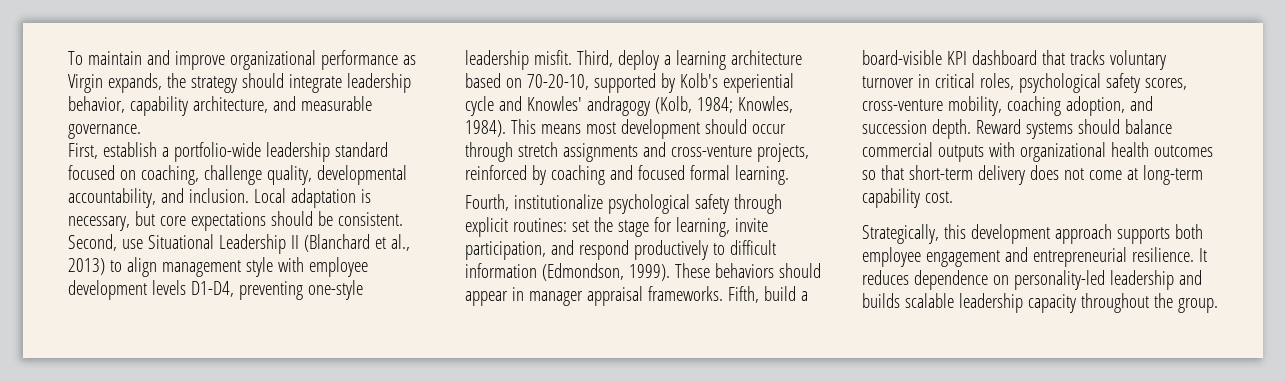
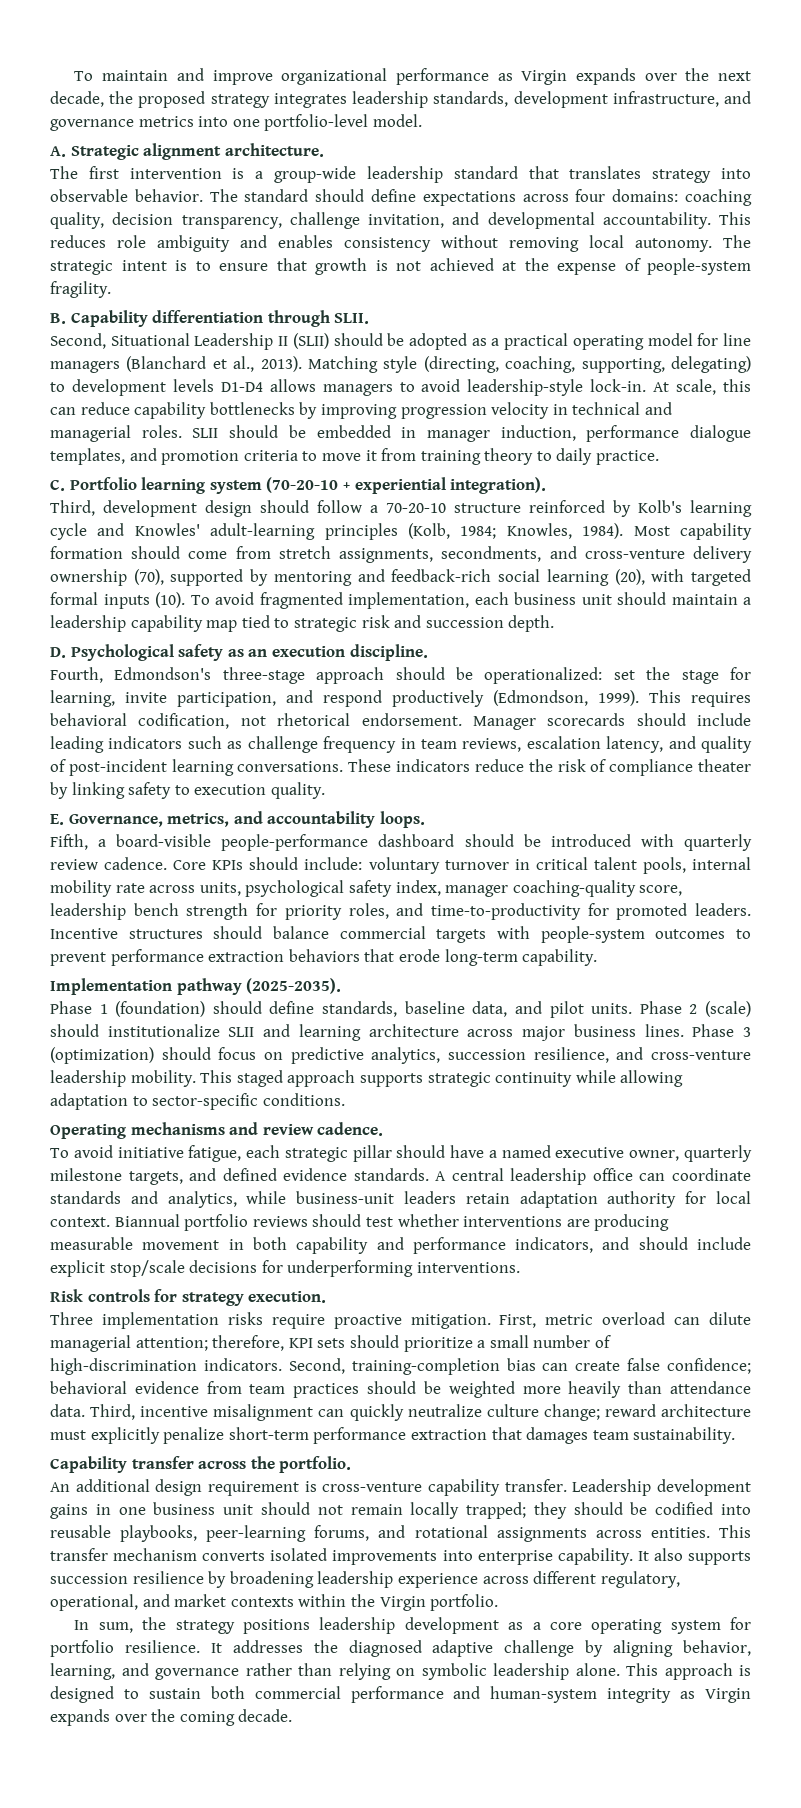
- To maintain and improve organizational performance as Virgin expands, the strategy should integrate leadership behavior, capability architecture, and measurable governance.
- First, establish a portfolio-wide leadership standard focused on coaching, challenge quality, developmental accountability, and inclusion. Local adaptation is necessary, but core expectations should be consistent. Second, use Situational Leadership II (Blanchard et al., 2013) to align management style with employee development levels D1-D4, preventing one-style leadership misfit. Third, deploy a learning architecture based on 70-20-10, supported by Kolb's experiential cycle and Knowles' andragogy (Kolb, 1984; Knowles, 1984).
+ To maintain and improve organizational performance as Virgin expands over the next decade, the proposed strategy integrates leadership standards, development infrastructure, and governance metrics into one portfolio-level model.
+ A. Strategic alignment architecture.
+ The first intervention is a group-wide leadership standard that translates strategy into observable behavior. The standard should define expectations across four domains: coaching quality, decision transparency, challenge invitation, and developmental accountability. This reduces role ambiguity and enables consistency without removing local autonomy. The strategic intent is to ensure that growth is not achieved at the expense of people-system fragility.
+ B. Capability differentiation through SLII.
+ Second, Situational Leadership II (SLII) should be adopted as a practical operating model for line managers (Blanchard et al., 2013). Matching style (directing, coaching, supporting, delegating) to development levels D1-D4 allows managers to avoid leadership-style lock-in. At scale, this can reduce capability bottlenecks by improving progression velocity in technical and managerial roles. SLII should be embedded in manager induction, performance dialogue templates, and promotion criteria to move it from training theory to daily practice.
+ C. Portfolio learning system (70-20-10 + experiential integration).
+ Third, development design should follow a 70-20-10 structure reinforced by Kolb's learning cycle and Knowles' adult-learning principles (Kolb, 1984; Knowles, 1984).
- This means most development should occur through stretch assignments and cross-venture projects, reinforced by coaching and focused formal learning.
- Fourth, institutionalize psychological safety through explicit routines: set the stage for learning, invite participation, and respond productively to difficult information (Edmondson, 1999). These behaviors should appear in manager appraisal frameworks. Fifth, build a board-visible KPI dashboard that tracks voluntary turnover in critical roles, psychological safety scores, cross-venture mobility, coaching adoption, and succession depth. Reward systems should balance commercial outputs with organizational health outcomes so that short-term delivery does not come at long-term capability cost.
- Strategically, this development approach supports both employee engagement and entrepreneurial resilience. It reduces dependence on personality-led leadership and builds scalable leadership capacity throughout the group.
+ Most capability formation should come from stretch assignments, secondments, and cross-venture delivery ownership (70), supported by mentoring and feedback-rich social learning (20), with targeted formal inputs (10). To avoid fragmented implementation, each business unit should maintain a leadership capability map tied to strategic risk and succession depth.
+ D. Psychological safety as an execution discipline.
+ Fourth, Edmondson's three-stage approach should be operationalized: set the stage for learning, invite participation, and respond productively (Edmondson, 1999). This requires behavioral codification, not rhetorical endorsement. Manager scorecards should include leading indicators such as challenge frequency in team reviews, escalation latency, and quality of post-incident learning conversations. These indicators reduce the risk of compliance theater by linking safety to execution quality.
+ E. Governance, metrics, and accountability loops.
+ Fifth, a board-visible people-performance dashboard should be introduced with quarterly review cadence. Core KPIs should include: voluntary turnover in critical talent pools, internal mobility rate across units, psychological safety index, manager coaching-quality score, leadership bench strength for priority roles, and time-to-productivity for promoted leaders. Incentive structures should balance commercial targets with people-system outcomes to prevent performance extraction behaviors that erode long-term capability.
+ Implementation pathway (2025-2035).
+ Phase 1 (foundation) should define standards, baseline data, and pilot units. Phase 2 (scale) should institutionalize SLII and learning architecture across major business lines. Phase 3 (optimization) should focus on predictive analytics, succession resilience, and cross-venture leadership mobility. This staged approach supports strategic continuity while allowing adaptation to sector-specific conditions.
+ Operating mechanisms and review cadence.
+ To avoid initiative fatigue, each strategic pillar should have a named executive owner, quarterly milestone targets, and defined evidence standards. A central leadership office can coordinate standards and analytics, while business-unit leaders retain adaptation authority for local context. Biannual portfolio reviews should test whether interventions are producing measurable movement in both capability and performance indicators, and should include explicit stop/scale decisions for underperforming interventions.
+ Risk controls for strategy execution.
+ Three implementation risks require proactive mitigation. First, metric overload can dilute managerial attention; therefore, KPI sets should prioritize a small number of high-discrimination indicators. Second, training-completion bias can create false confidence; behavioral evidence from team practices should be weighted more heavily than attendance data. Third, incentive misalignment can quickly neutralize culture change; reward architecture must explicitly penalize short-term performance extraction that damages team sustainability.
+ Capability transfer across the portfolio.
+ An additional design requirement is cross-venture capability transfer. Leadership development gains in one business unit should not remain locally trapped; they should be codified into reusable playbooks, peer-learning forums, and rotational assignments across entities. This transfer mechanism converts isolated improvements into enterprise capability. It also supports succession resilience by broadening leadership experience across different regulatory, operational, and market contexts within the Virgin portfolio.
+ In sum, the strategy positions leadership development as a core operating system for portfolio resilience. It addresses the diagnosed adaptive challenge by aligning behavior, learning, and governance rather than relying on symbolic leadership alone. This approach is designed to sustain both commercial performance and human-system integrity as Virgin expands over the coming decade.

